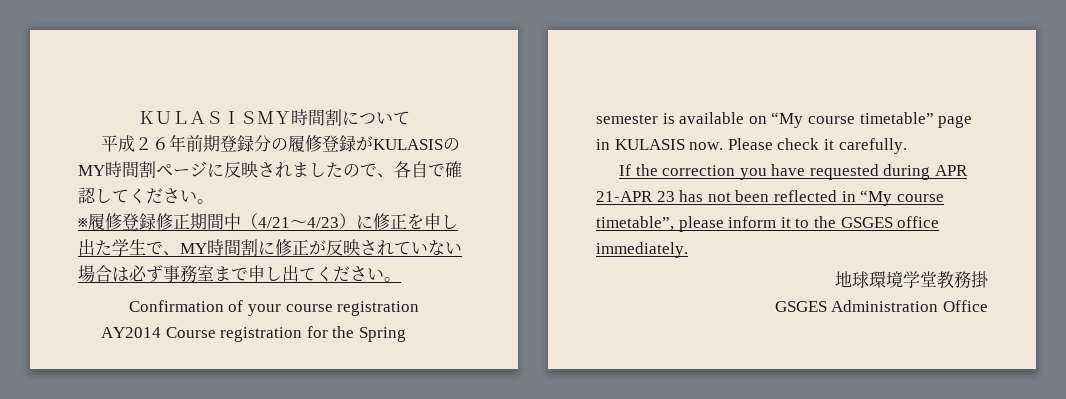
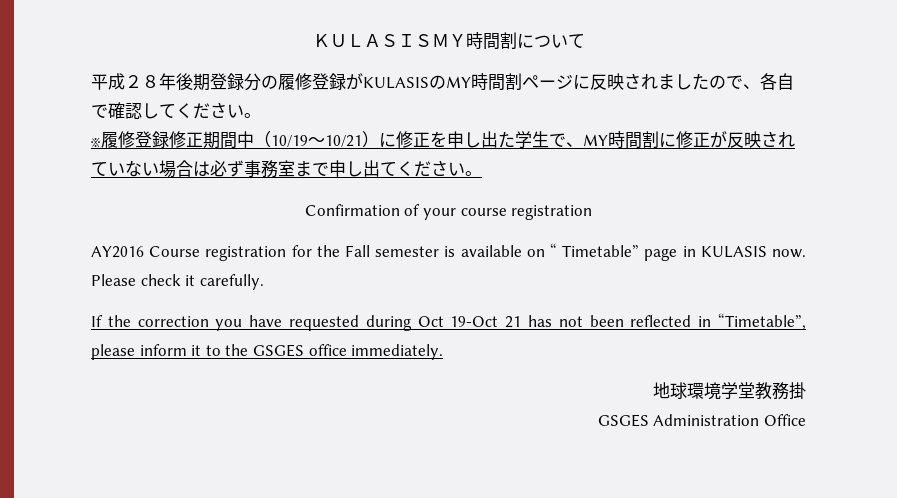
- 平成２６年前期登録分の履修登録がKULASISのMY時間割ページに反映されましたので、各自で確認してください。
+ 平成２８年後期登録分の履修登録がKULASISのMY時間割ページに反映されましたので、各自で確認してください。
- ※履修登録修正期間中（4/21～4/23）に修正を申し出た学生で、MY時間割に修正が反映されていない場合は必ず事務室まで申し出てください。
+ ※履修登録修正期間中（10/19～10/21）に修正を申し出た学生で、MY時間割に修正が反映されていない場合は必ず事務室まで申し出てください。
- AY2014 Course registration for the Spring semester is available on “My course timetable” page in KULASIS now.
+ AY2016 Course registration for the Fall semester is available on “ Timetable” page in KULASIS now.
- If the correction you have requested during APR 21-APR 23 has not been reflected in “My course timetable”, please inform it to the GSGES office immediately.
+ If the correction you have requested during Oct 19-Oct 21 has not been reflected in “Timetable”, please inform it to the GSGES office immediately.

